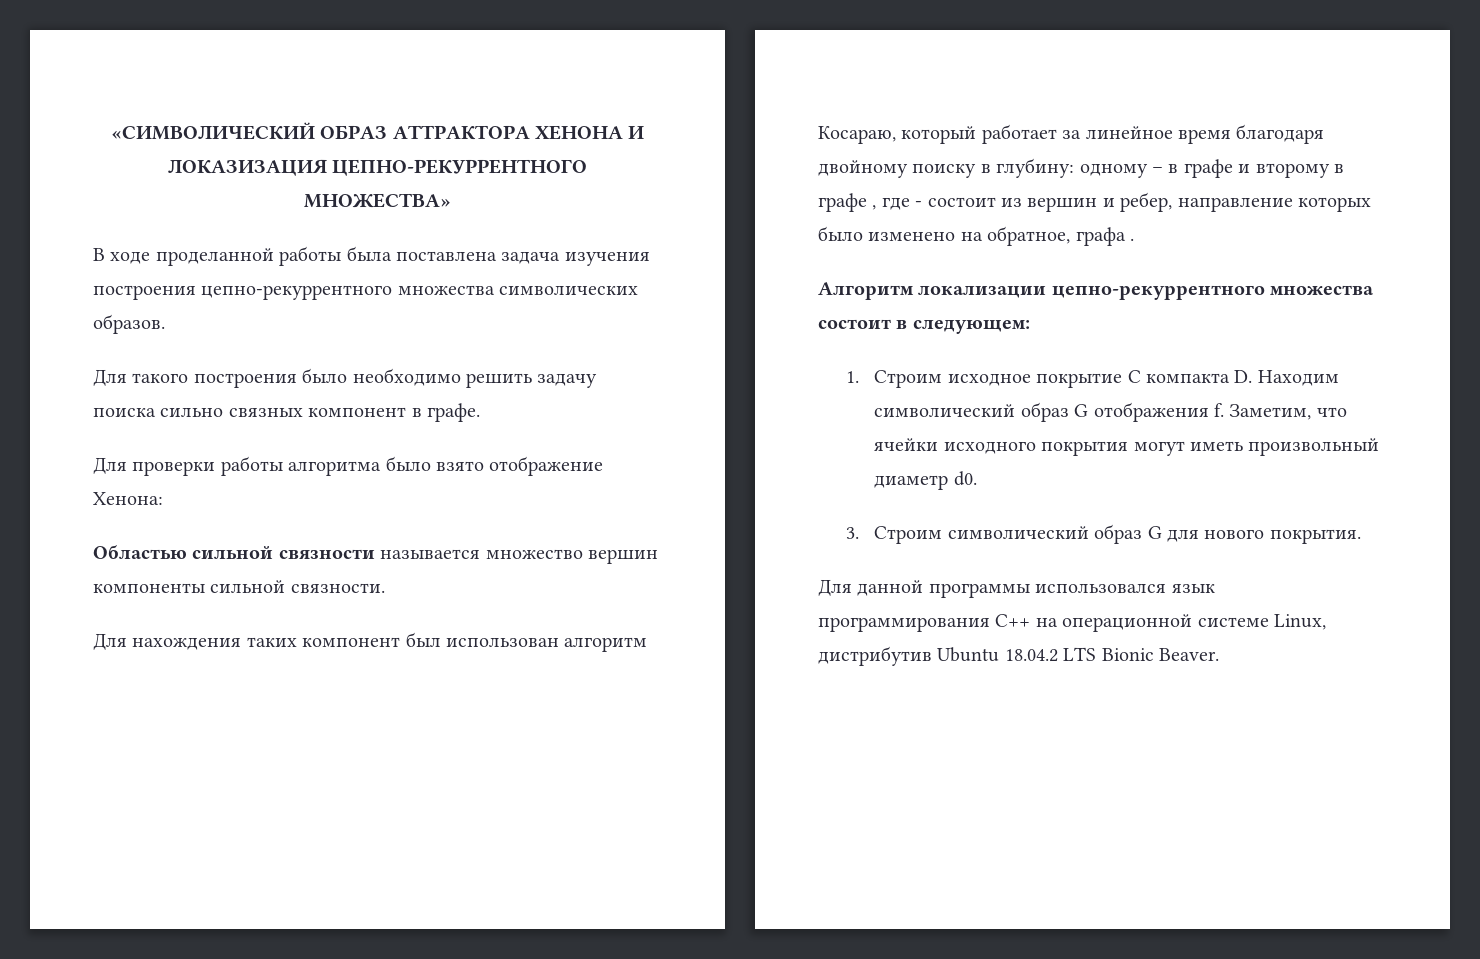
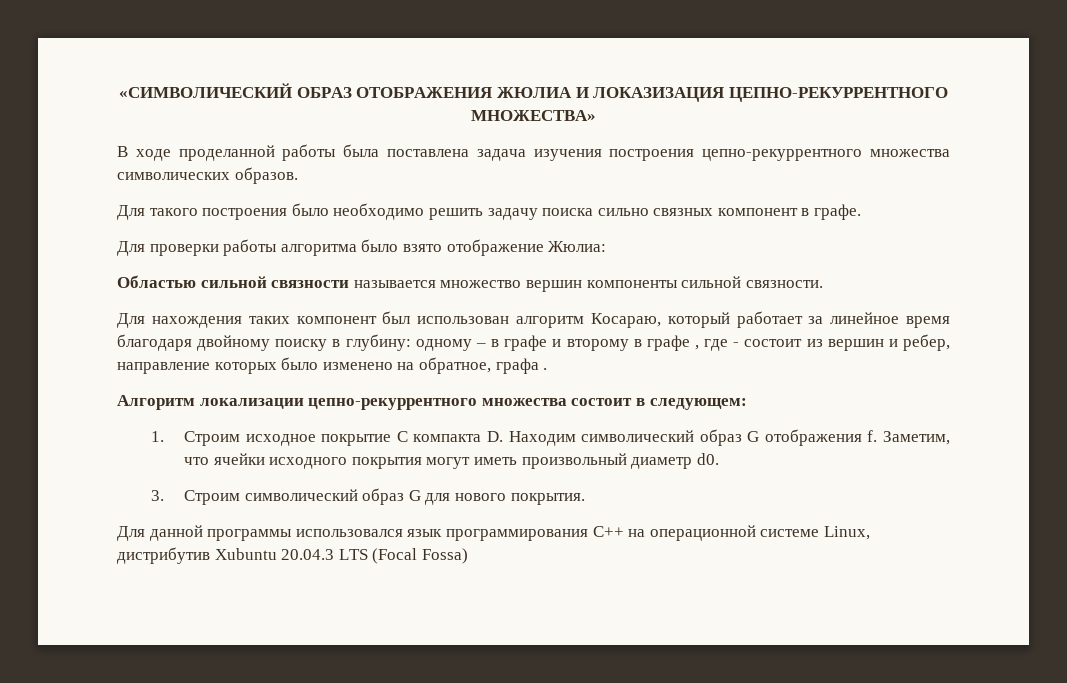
- «СИМВОЛИЧЕСКИЙ ОБРАЗ АТТРАКТОРА ХЕНОНА И ЛОКАЗИЗАЦИЯ ЦЕПНО-РЕКУРРЕНТНОГО МНОЖЕСТВА»
+ «СИМВОЛИЧЕСКИЙ ОБРАЗ ОТОБРАЖЕНИЯ ЖЮЛИА И ЛОКАЗИЗАЦИЯ ЦЕПНО-РЕКУРРЕНТНОГО МНОЖЕСТВА»
- Для проверки работы алгоритма было взято отображение Хенона:
+ Для проверки работы алгоритма было взято отображение Жюлиа:
- Для данной программы использовался язык программирования С++ на операционной системе Linux, дистрибутив Ubuntu 18.04.2 LTS Bionic Beaver.
+ Для данной программы использовался язык программирования С++ на операционной системе Linux, дистрибутив Xubuntu 20.04.3 LTS (Focal Fossa)

